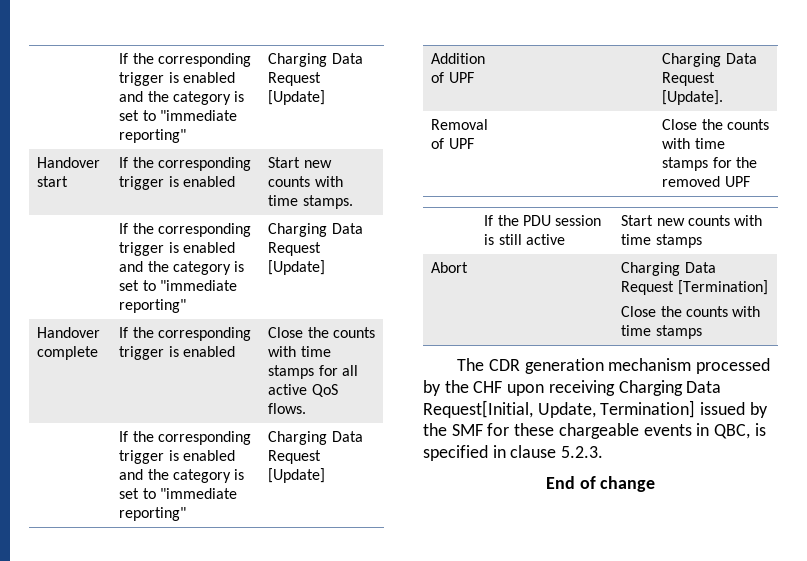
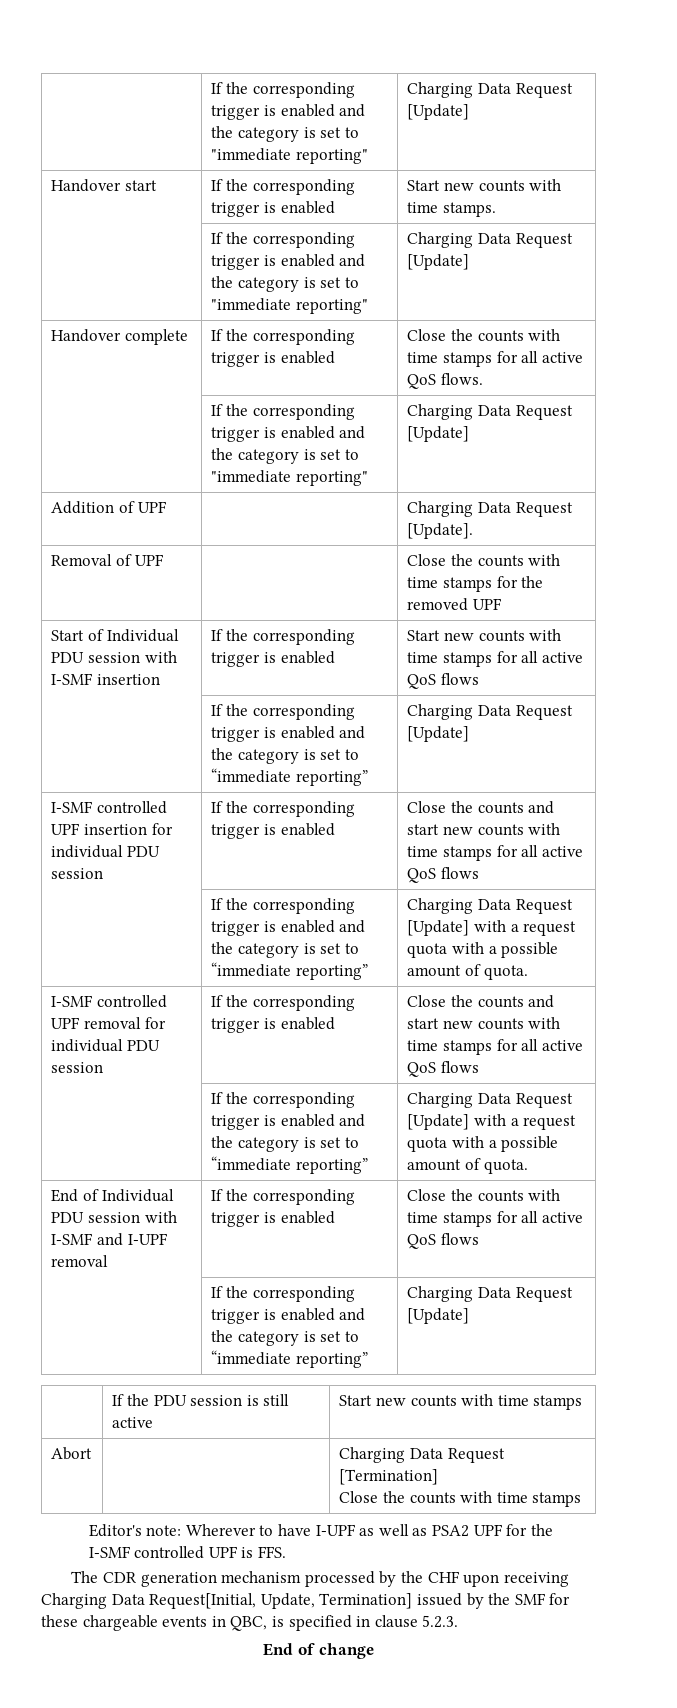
+ Start of Individual PDU session with I-SMF insertion | If the corresponding trigger is enabled | Start new counts with time stamps for all active QoS flows
+ | If the corresponding trigger is enabled and the category is set to “immediate reporting” | Charging Data Request [Update]
+ I-SMF controlled UPF insertion for individual PDU session | If the corresponding trigger is enabled | Close the counts and start new counts with time stamps for all active QoS flows
+ | If the corresponding trigger is enabled and the category is set to “immediate reporting” | Charging Data Request [Update] with a request quota with a possible amount of quota.
+ I-SMF controlled UPF removal for individual PDU session | If the corresponding trigger is enabled | Close the counts and start new counts with time stamps for all active QoS flows
+ | If the corresponding trigger is enabled and the category is set to “immediate reporting” | Charging Data Request [Update] with a request quota with a possible amount of quota.
+ End of Individual PDU session with I-SMF and I-UPF removal | If the corresponding trigger is enabled | Close the counts with time stamps for all active QoS flows
+ | If the corresponding trigger is enabled and the category is set to “immediate reporting” | Charging Data Request [Update]
+ Editor's note: Wherever to have I-UPF as well as PSA2 UPF for the I-SMF controlled UPF is FFS.

